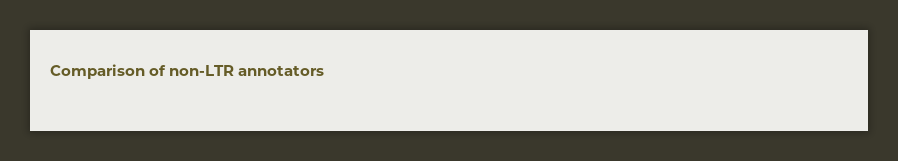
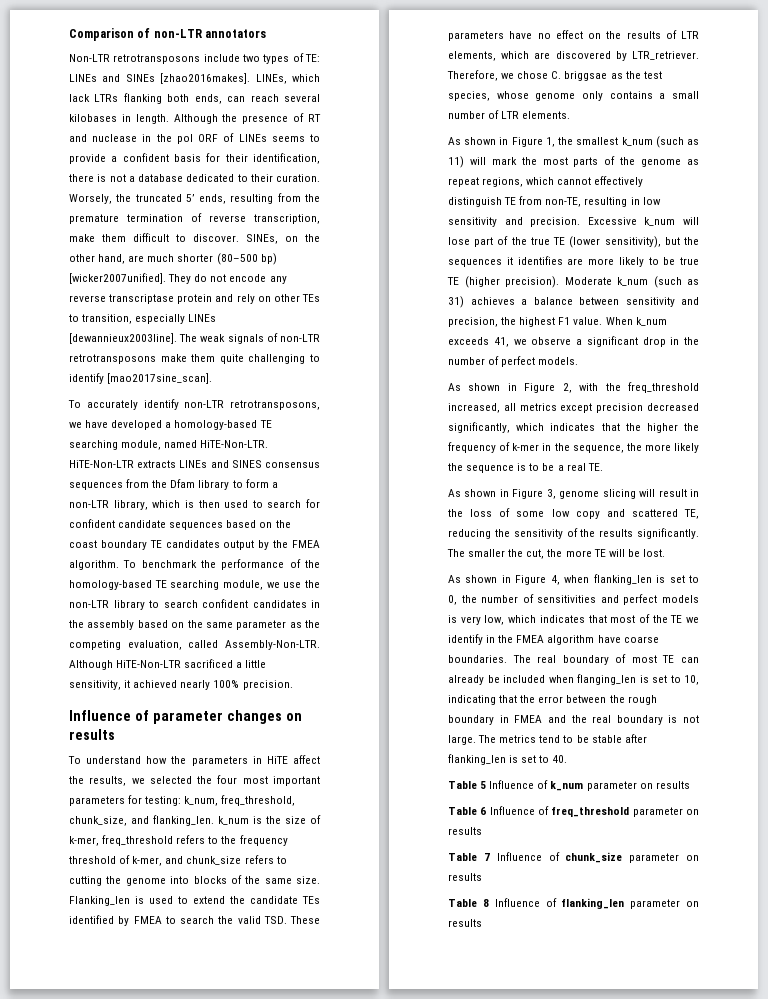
+ Non-LTR retrotransposons include two types of TE: LINEs and SINEs [zhao2016makes]. LINEs, which lack LTRs flanking both ends, can reach several kilobases in length. Although the presence of RT and nuclease in the pol ORF of LINEs seems to provide a confident basis for their identification, there is not a database dedicated to their curation. Worsely, the truncated 5’ ends, resulting from the premature termination of reverse transcription, make them difficult to discover. SINEs, on the other hand, are much shorter (80–500 bp) [wicker2007unified]. They do not encode any reverse transcriptase protein and rely on other TEs to transition, especially LINEs [dewannieux2003line]. The weak signals of non-LTR retrotransposons make them quite challenging to identify [mao2017sine_scan].
+ To accurately identify non-LTR retrotransposons, we have developed a homology-based TE searching module, named HiTE-Non-LTR. HiTE-Non-LTR extracts LINEs and SINES consensus sequences from the Dfam library to form a non-LTR library, which is then used to search for confident candidate sequences based on the coast boundary TE candidates output by the FMEA algorithm. To benchmark the performance of the homology-based TE searching module, we use the non-LTR library to search confident candidates in the assembly based on the same parameter as the competing evaluation, called Assembly-Non-LTR. Although HiTE-Non-LTR sacrificed a little sensitivity, it achieved nearly 100% precision.
+ Influence of parameter changes on results
+ To understand how the parameters in HiTE affect the results, we selected the four most important parameters for testing: k_num, freq_threshold, chunk_size, and flanking_len. k_num is the size of k-mer, freq_threshold refers to the frequency threshold of k-mer, and chunk_size refers to cutting the genome into blocks of the same size. Flanking_len is used to extend the candidate TEs identified by FMEA to search the valid TSD. These parameters have no effect on the results of LTR elements, which are discovered by LTR_retriever. Therefore, we chose C. briggsae as the test species, whose genome only contains a small number of LTR elements.
+ As shown in Figure 1, the smallest k_num (such as 11) will mark the most parts of the genome as repeat regions, which cannot effectively distinguish TE from non-TE, resulting in low sensitivity and precision. Excessive k_num will lose part of the true TE (lower sensitivity), but the sequences it identifies are more likely to be true TE (higher precision). Moderate k_num (such as 31) achieves a balance between sensitivity and precision, the highest F1 value. When k_num exceeds 41, we observe a significant drop in the number of perfect models.
+ As shown in Figure 2, with the freq_threshold increased, all metrics except precision decreased significantly, which indicates that the higher the frequency of k-mer in the sequence, the more likely the sequence is to be a real TE.
+ As shown in Figure 3, genome slicing will result in the loss of some low copy and scattered TE, reducing the sensitivity of the results significantly. The smaller the cut, the more TE will be lost.
+ As shown in Figure 4, when flanking_len is set to 0, the number of sensitivities and perfect models is very low, which indicates that most of the TE we identify in the FMEA algorithm have coarse boundaries. The real boundary of most TE can already be included when flanging_len is set to 10, indicating that the error between the rough boundary in FMEA and the real boundary is not large. The metrics tend to be stable after flanking_len is set to 40.
+ Table 5 Influence of k_num parameter on results
+ Table 6 Influence of freq_threshold parameter on results
+ Table 7 Influence of chunk_size parameter on results
+ Table 8 Influence of flanking_len parameter on results

